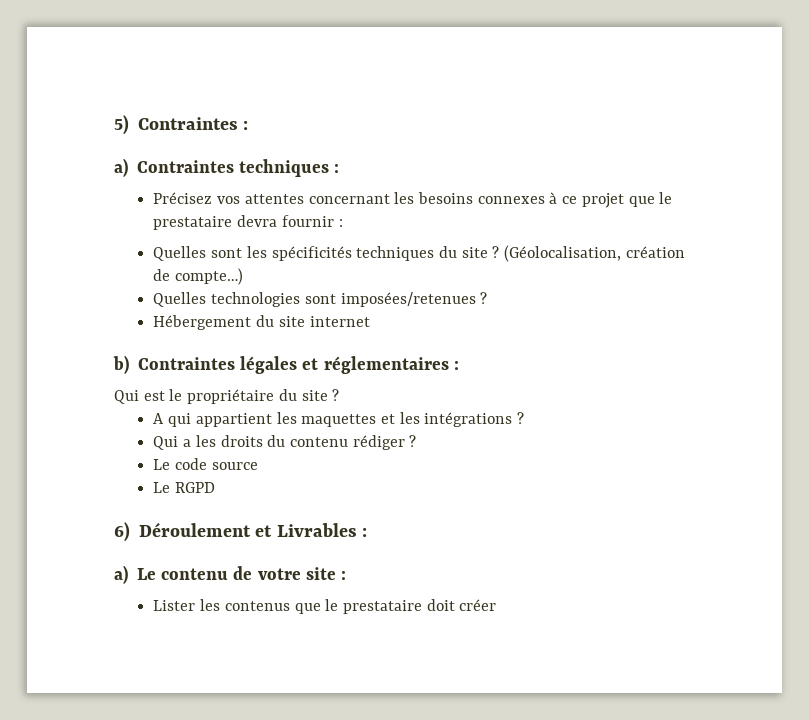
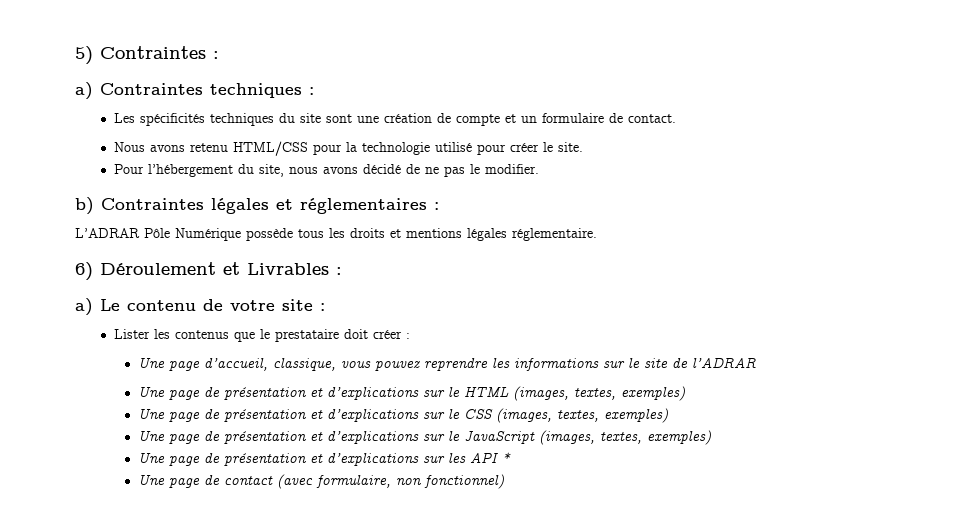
- Précisez vos attentes concernant les besoins connexes à ce projet que le prestataire devra fournir :
- Quelles sont les spécificités techniques du site ? (Géolocalisation, création de compte…)
- Quelles technologies sont imposées/retenues ?
- Hébergement du site internet
+ Les spécificités techniques du site sont une création de compte et un formulaire de contact.
+ Nous avons retenu HTML/CSS pour la technologie utilisé pour créer le site.
+ Pour l’hébergement du site, nous avons décidé de ne pas le modifier.
- Qui est le propriétaire du site ?
- A qui appartient les maquettes et les intégrations ?
- Qui a les droits du contenu rédiger ?
- Le code source
- Le RGPD
+ L’ADRAR Pôle Numérique possède tous les droits et mentions légales réglementaire.
- Lister les contenus que le prestataire doit créer
+ Lister les contenus que le prestataire doit créer :
+ Une page d’accueil, classique, vous pouvez reprendre les informations sur le site de l’ADRAR
+ Une page de présentation et d’explications sur le HTML (images, textes, exemples)
+ Une page de présentation et d’explications sur le CSS (images, textes, exemples)
+ Une page de présentation et d’explications sur le JavaScript (images, textes, exemples)
+ Une page de présentation et d’explications sur les API *
+ Une page de contact (avec formulaire, non fonctionnel)

